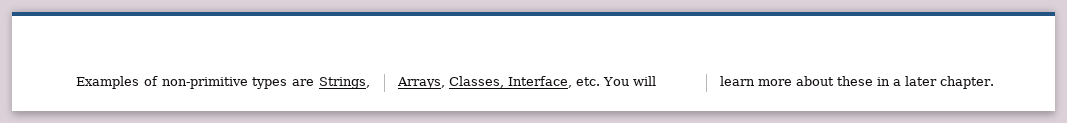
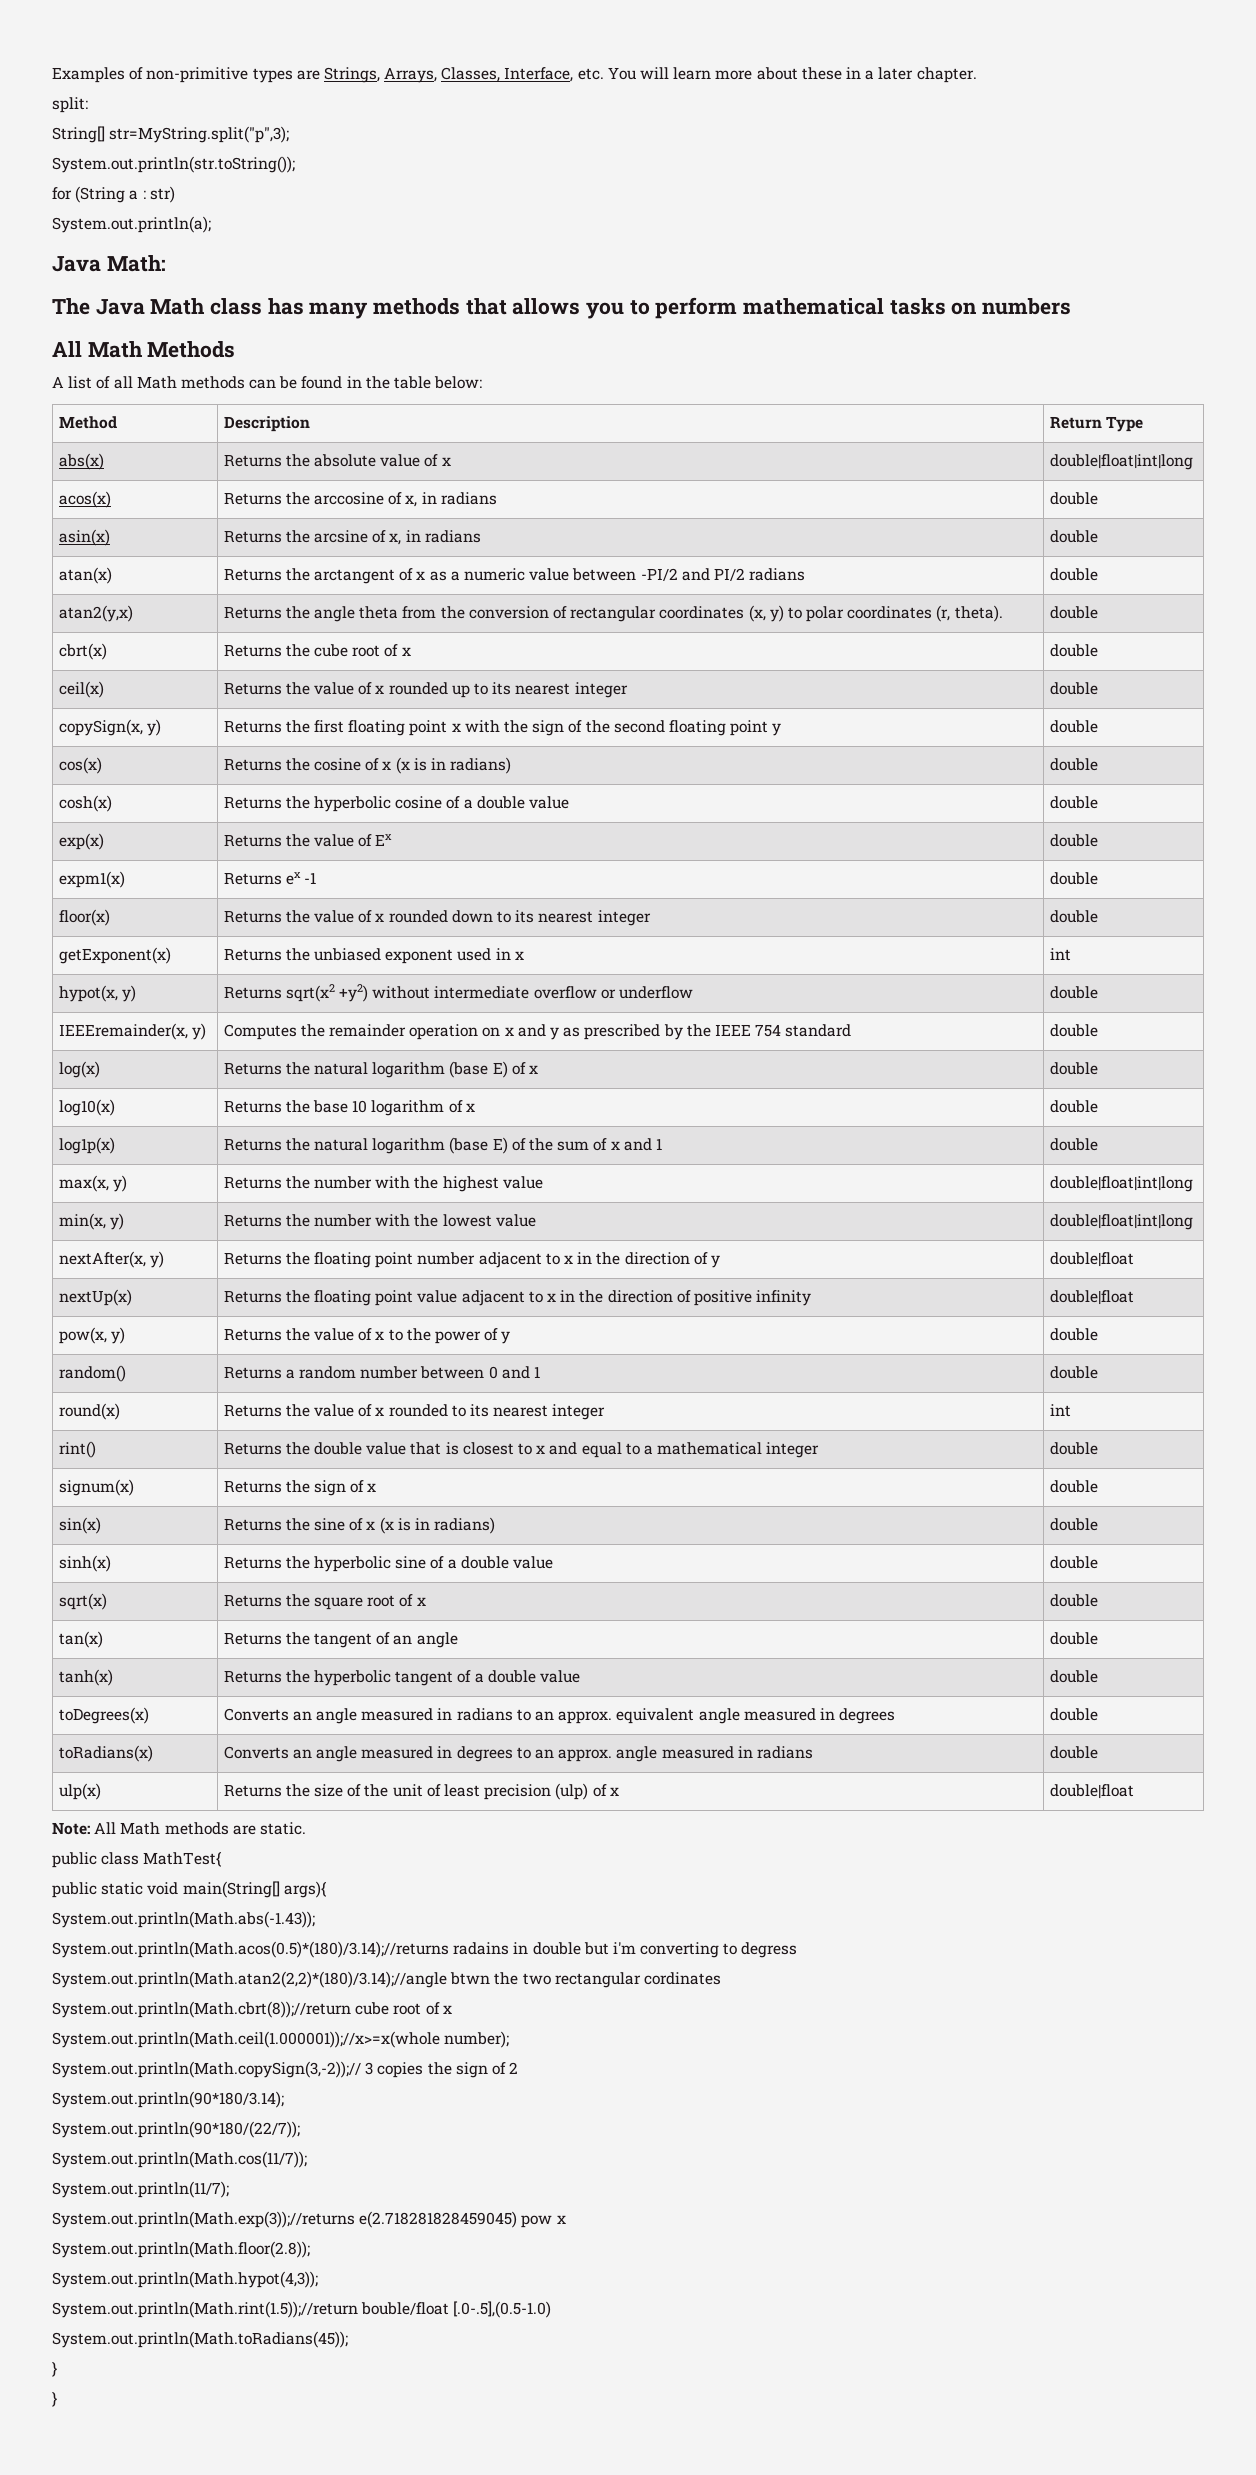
+ split:
+ String[] str=MyString.split("p",3);
+ System.out.println(str.toString());
+ for (String a : str)
+ System.out.println(a);
+ Java Math:
+ The Java Math class has many methods that allows you to perform mathematical tasks on numbers
+ All Math Methods
+ A list of all Math methods can be found in the table below:
+ Method | Description | Return Type
+ abs(x) | Returns the absolute value of x | double|float|int|long
+ acos(x) | Returns the arccosine of x, in radians | double
+ asin(x) | Returns the arcsine of x, in radians | double
+ atan(x) | Returns the arctangent of x as a numeric value between -PI/2 and PI/2 radians | double
+ atan2(y,x) | Returns the angle theta from the conversion of rectangular coordinates (x, y) to polar coordinates (r, theta). | double
+ cbrt(x) | Returns the cube root of x | double
+ ceil(x) | Returns the value of x rounded up to its nearest integer | double
+ copySign(x, y) | Returns the first floating point x with the sign of the second floating point y | double
+ cos(x) | Returns the cosine of x (x is in radians) | double
+ cosh(x) | Returns the hyperbolic cosine of a double value | double
+ exp(x) | Returns the value of Ex | double
+ expm1(x) | Returns ex -1 | double
+ floor(x) | Returns the value of x rounded down to its nearest integer | double
+ getExponent(x) | Returns the unbiased exponent used in x | int
+ hypot(x, y) | Returns sqrt(x2 +y2) without intermediate overflow or underflow | double
+ IEEEremainder(x, y) | Computes the remainder operation on x and y as prescribed by the IEEE 754 standard | double
+ log(x) | Returns the natural logarithm (base E) of x | double
+ log10(x) | Returns the base 10 logarithm of x | double
+ log1p(x) | Returns the natural logarithm (base E) of the sum of x and 1 | double
+ max(x, y) | Returns the number with the highest value | double|float|int|long
+ min(x, y) | Returns the number with the lowest value | double|float|int|long
+ nextAfter(x, y) | Returns the floating point number adjacent to x in the direction of y | double|float
+ nextUp(x) | Returns the floating point value adjacent to x in the direction of positive infinity | double|float
+ pow(x, y) | Returns the value of x to the power of y | double
+ random() | Returns a random number between 0 and 1 | double
+ round(x) | Returns the value of x rounded to its nearest integer | int
+ rint() | Returns the double value that is closest to x and equal to a mathematical integer | double
+ signum(x) | Returns the sign of x | double
+ sin(x) | Returns the sine of x (x is in radians) | double
+ sinh(x) | Returns the hyperbolic sine of a double value | double
+ sqrt(x) | Returns the square root of x | double
+ tan(x) | Returns the tangent of an angle | double
+ tanh(x) | Returns the hyperbolic tangent of a double value | double
+ toDegrees(x) | Converts an angle measured in radians to an approx. equivalent angle measured in degrees | double
+ toRadians(x) | Converts an angle measured in degrees to an approx. angle measured in radians | double
+ ulp(x) | Returns the size of the unit of least precision (ulp) of x | double|float
+ Note: All Math methods are static.
+ public class MathTest{
+ public static void main(String[] args){
+ System.out.println(Math.abs(-1.43));
+ System.out.println(Math.acos(0.5)*(180)/3.14);//returns radains in double but i'm converting to degress
+ System.out.println(Math.atan2(2,2)*(180)/3.14);//angle btwn the two rectangular cordinates
+ System.out.println(Math.cbrt(8));//return cube root of x
+ System.out.println(Math.ceil(1.000001));//x>=x(whole number);
+ System.out.println(Math.copySign(3,-2));// 3 copies the sign of 2
+ System.out.println(90*180/3.14);
+ System.out.println(90*180/(22/7));
+ System.out.println(Math.cos(11/7));
+ System.out.println(11/7);
+ System.out.println(Math.exp(3));//returns e(2.718281828459045) pow x
+ System.out.println(Math.floor(2.8));
+ System.out.println(Math.hypot(4,3));
+ System.out.println(Math.rint(1.5));//return bouble/float [.0-.5],(0.5-1.0)
+ System.out.println(Math.toRadians(45));
+ }
+ }

